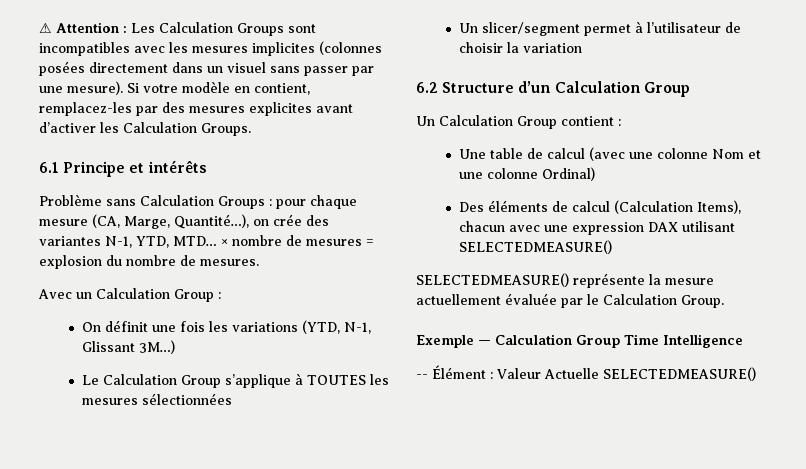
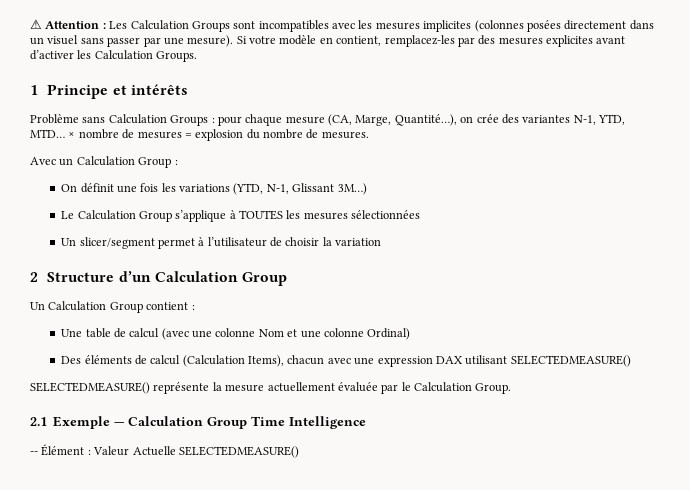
- 6.1 Principe et intérêts
+ 1 Principe et intérêts
- 6.2 Structure d’un Calculation Group
+ 2 Structure d’un Calculation Group
- Exemple — Calculation Group Time Intelligence
+ 2.1 Exemple — Calculation Group Time Intelligence

